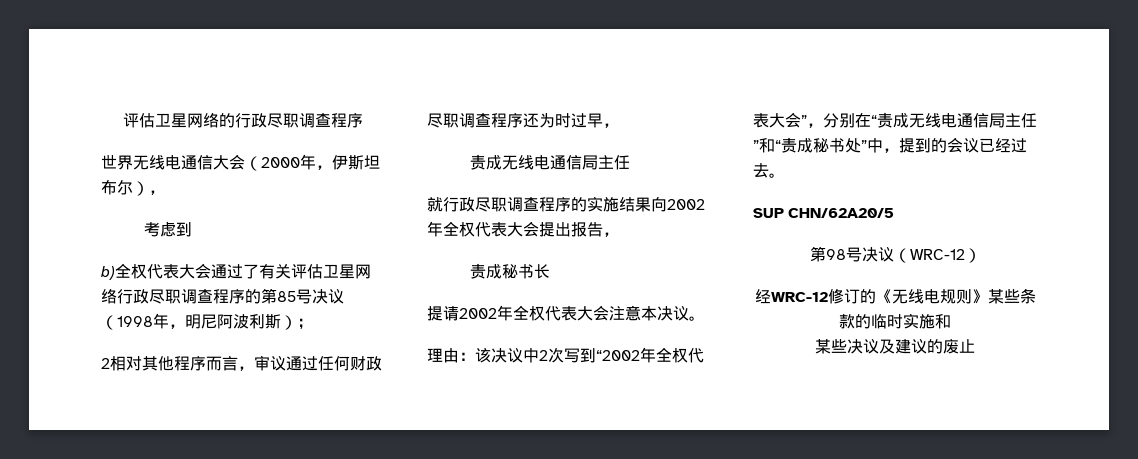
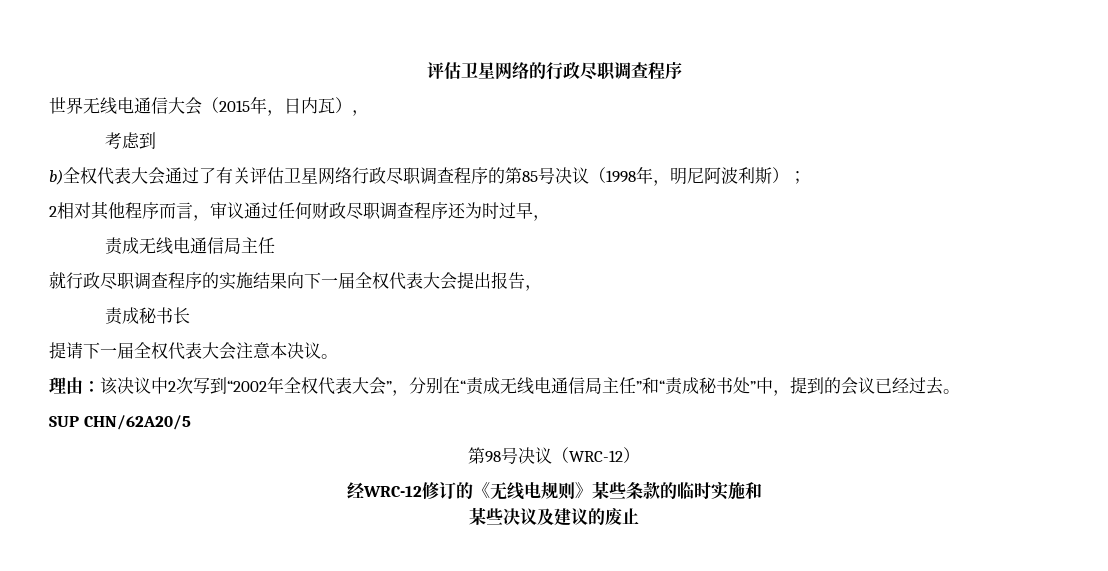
- 世界无线电通信大会（2000年，伊斯坦布尔），
+ 世界无线电通信大会（2015年，日内瓦），
- 就行政尽职调查程序的实施结果向2002年全权代表大会提出报告，
+ 就行政尽职调查程序的实施结果向下一届全权代表大会提出报告，
- 提请2002年全权代表大会注意本决议。
+ 提请下一届全权代表大会注意本决议。

